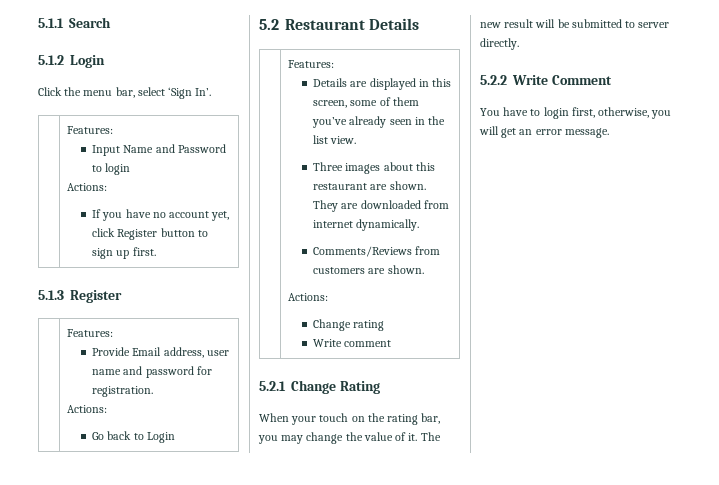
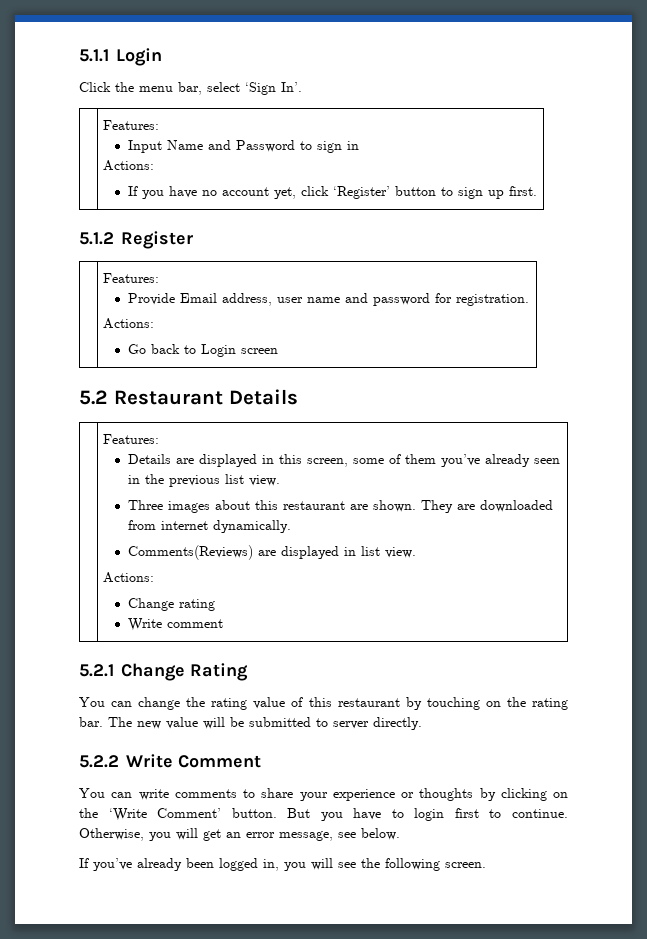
- 5.1.1 Search
- 5.1.2 Login
+ 5.1.1 Login
  Click the menu bar, select ‘Sign In’.
  | Features:
- Input Name and Password to login
+ Input Name and Password to sign in
  Actions:
- If you have no account yet, click Register button to sign up first.
+ If you have no account yet, click ‘Register’ button to sign up first.
- 5.1.3 Register
+ 5.1.2 Register
  | Features:
  Provide Email address, user name and password for registration.
  Actions:
- Go back to Login
+ Go back to Login screen
- Details are displayed in this screen, some of them you’ve already seen in the list view.
+ Details are displayed in this screen, some of them you’ve already seen in the previous list view.
- Comments/Reviews from customers are shown.
+ Comments(Reviews) are displayed in list view.
- When your touch on the rating bar, you may change the value of it.
+ You can change the rating value of this restaurant by touching on the rating bar.
- The new result will be submitted to server directly.
+ The new value will be submitted to server directly.
- You have to login first, otherwise, you will get an error message.
+ You can write comments to share your experience or thoughts by clicking on the ‘Write Comment’ button. But you have to login first to continue. Otherwise, you will get an error message, see below.
+ If you’ve already been logged in, you will see the following screen.

